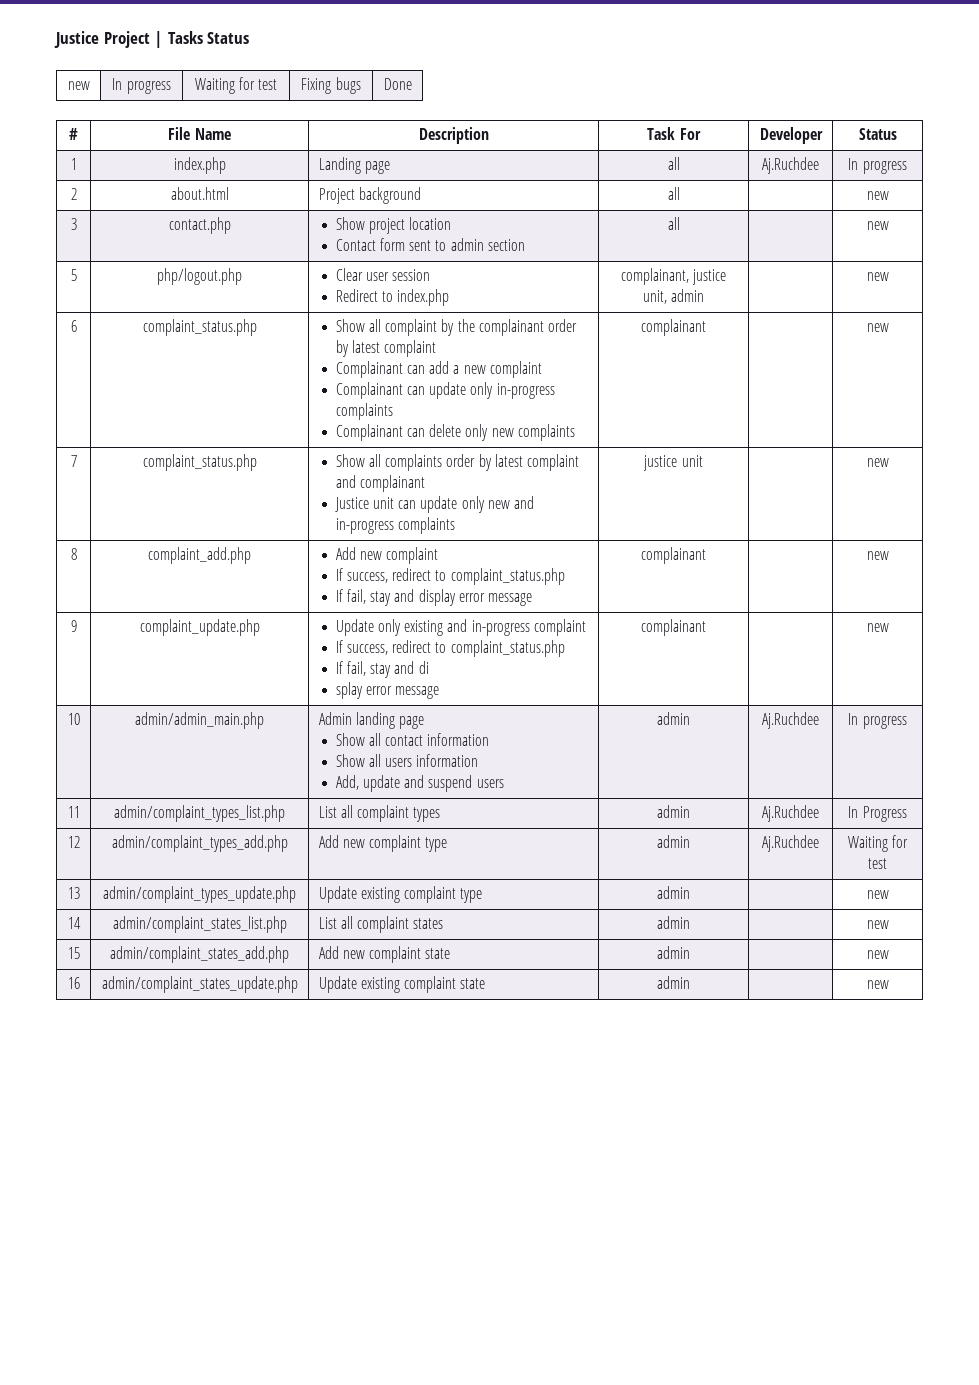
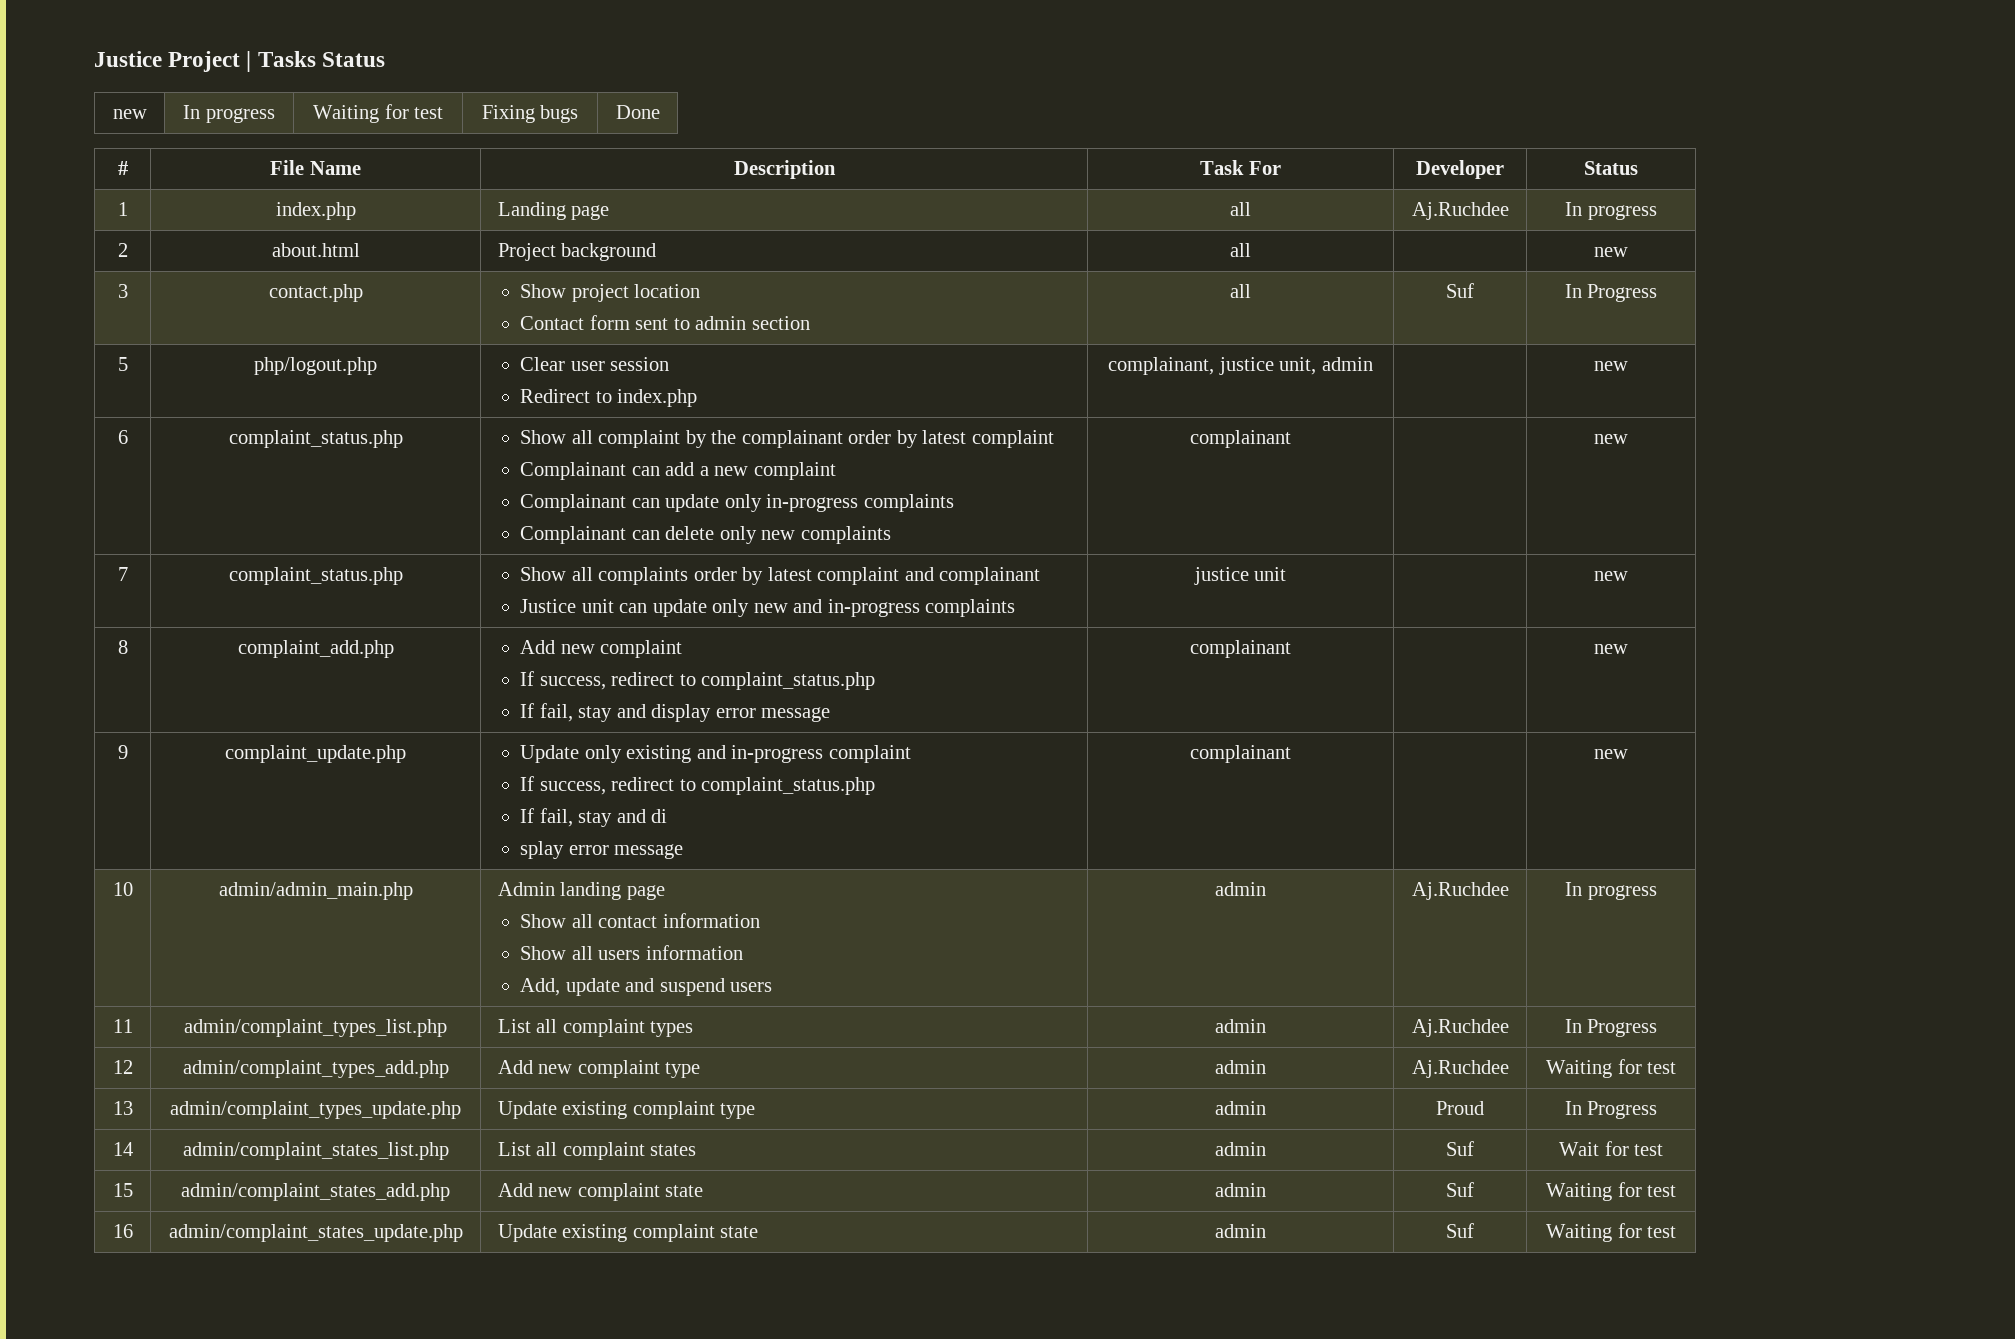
  3 | contact.php | Show project location
- Contact form sent to admin section | all | | new
+ Contact form sent to admin section | all | Suf | In Progress
- 13 | admin/complaint_types_update.php | Update existing complaint type | admin | | new
+ 13 | admin/complaint_types_update.php | Update existing complaint type | admin | Proud | In Progress
- 14 | admin/complaint_states_list.php | List all complaint states | admin | | new
+ 14 | admin/complaint_states_list.php | List all complaint states | admin | Suf | Wait for test
- 15 | admin/complaint_states_add.php | Add new complaint state | admin | | new
+ 15 | admin/complaint_states_add.php | Add new complaint state | admin | Suf | Waiting for test
- 16 | admin/complaint_states_update.php | Update existing complaint state | admin | | new
+ 16 | admin/complaint_states_update.php | Update existing complaint state | admin | Suf | Waiting for test

